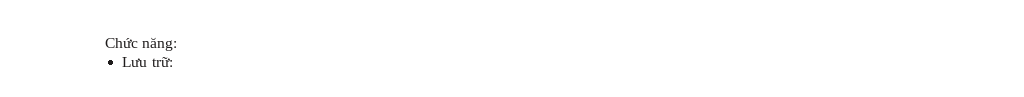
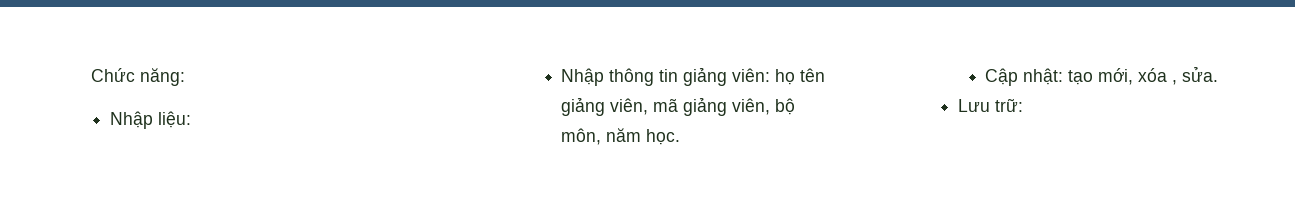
+ Nhập liệu:
+ Nhập thông tin giảng viên: họ tên giảng viên, mã giảng viên, bộ môn, năm học.
+ Cập nhật: tạo mới, xóa , sửa.

